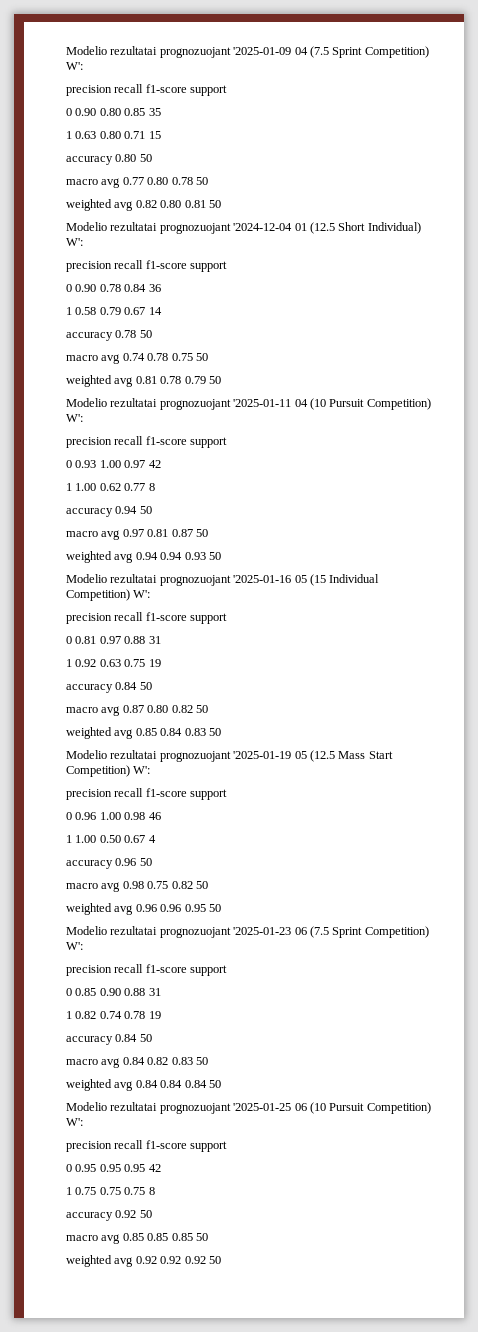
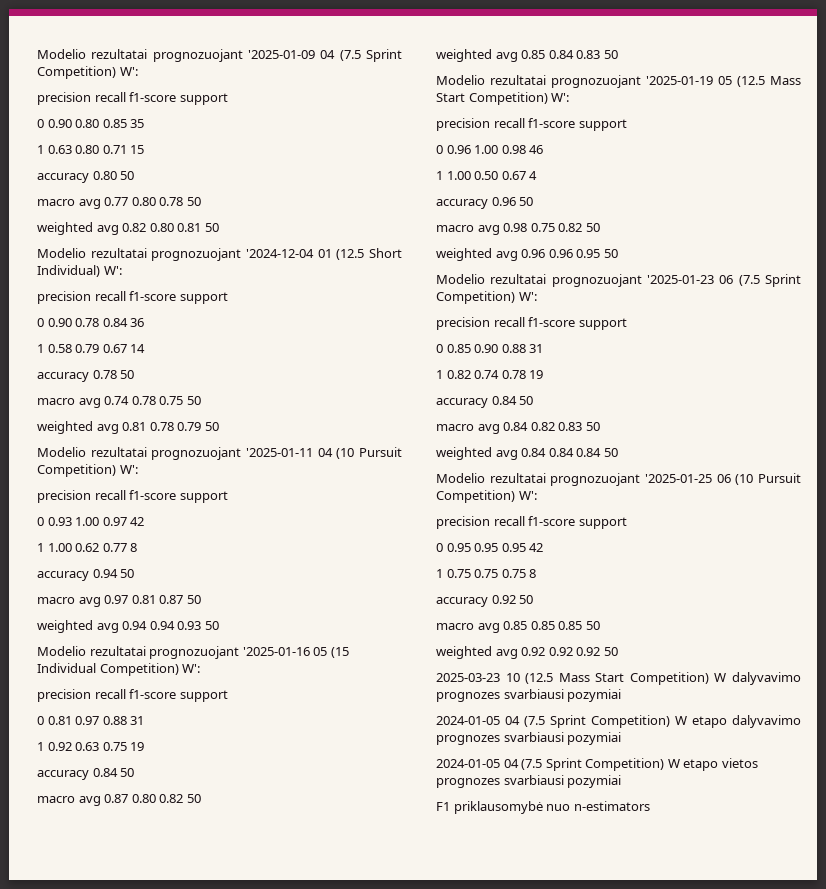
+ 2025-03-23 10 (12.5 Mass Start Competition) W dalyvavimo prognozes svarbiausi pozymiai
+ 2024-01-05 04 (7.5 Sprint Competition) W etapo dalyvavimo prognozes svarbiausi pozymiai
+ 2024-01-05 04 (7.5 Sprint Competition) W etapo vietos prognozes svarbiausi pozymiai
+ F1 priklausomybė nuo n-estimators

